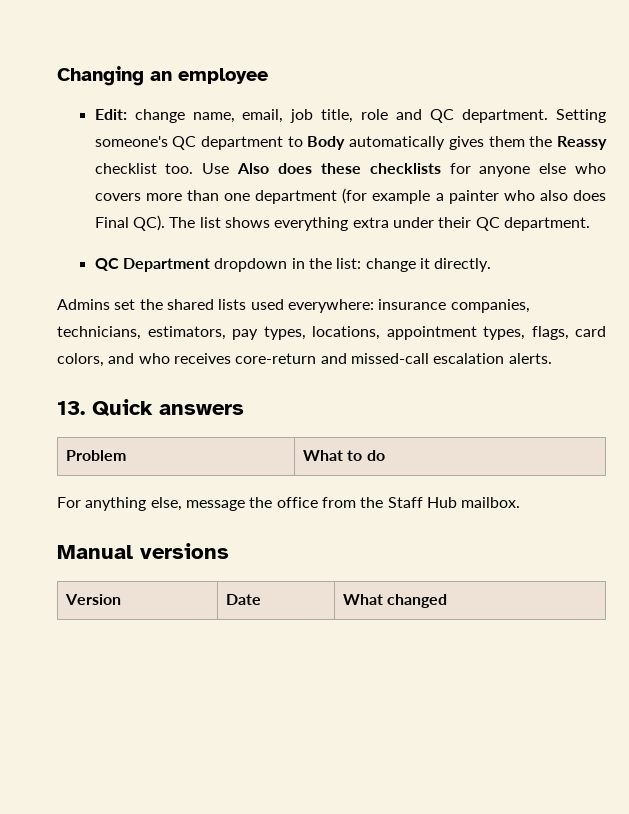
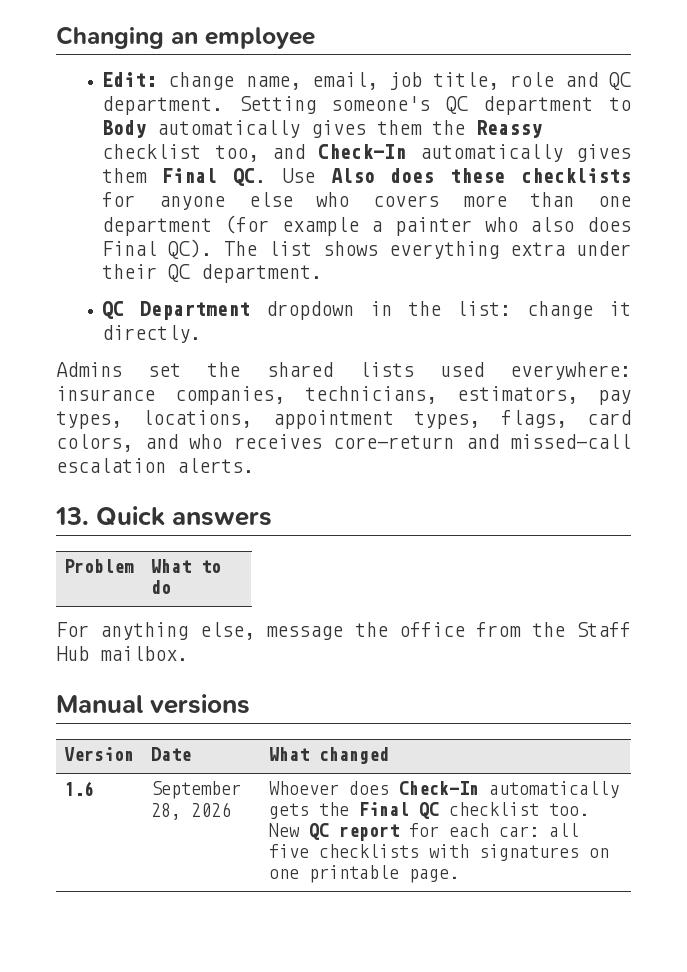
- Setting someone's QC department to Body automatically gives them the Reassy checklist too. Use Also does these checklists for anyone else who covers more than one department (for example a painter who also does Final QC). The list shows everything extra under their QC department.
+ Setting someone's QC department to Body automatically gives them the Reassy checklist too, and Check-In automatically gives them Final QC. Use Also does these checklists for anyone else who covers more than one department (for example a painter who also does Final QC). The list shows everything extra under their QC department.
+ 1.6 | September 28, 2026 | Whoever does Check-In automatically gets the Final QC checklist too. New QC report for each car: all five checklists with signatures on one printable page.

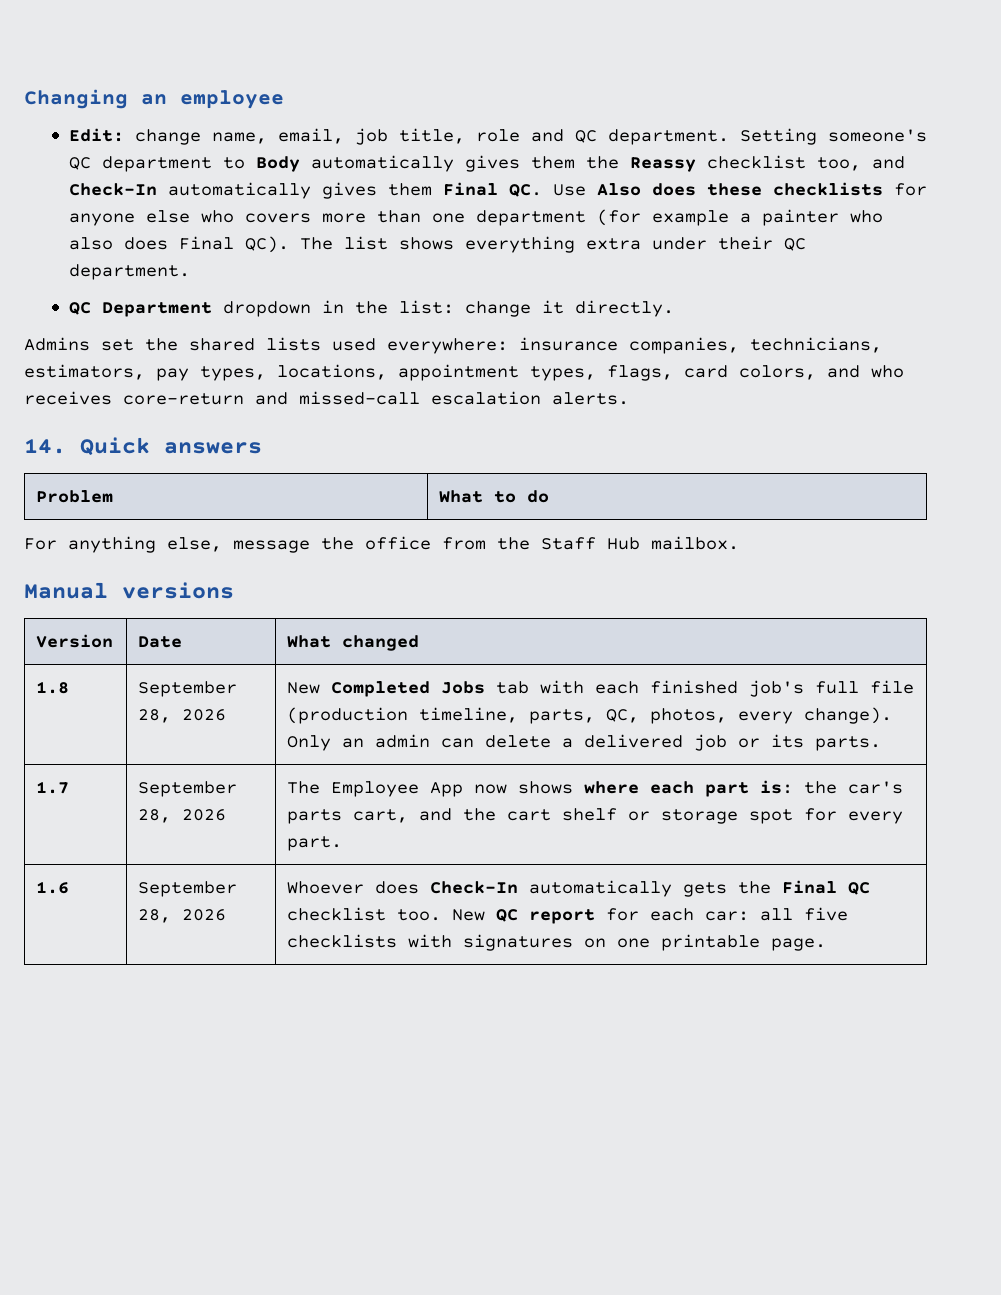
- 13. Quick answers
+ 14. Quick answers
+ 1.8 | September 28, 2026 | New Completed Jobs tab with each finished job's full file (production timeline, parts, QC, photos, every change). Only an admin can delete a delivered job or its parts.
+ 1.7 | September 28, 2026 | The Employee App now shows where each part is: the car's parts cart, and the cart shelf or storage spot for every part.

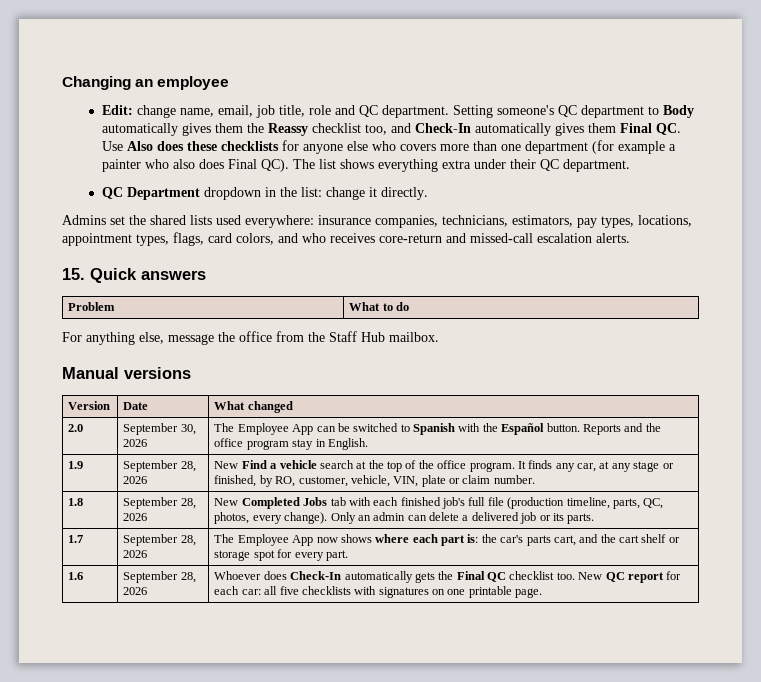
- 14. Quick answers
+ 15. Quick answers
+ 2.0 | September 30, 2026 | The Employee App can be switched to Spanish with the Español button. Reports and the office program stay in English.
+ 1.9 | September 28, 2026 | New Find a vehicle search at the top of the office program. It finds any car, at any stage or finished, by RO, customer, vehicle, VIN, plate or claim number.

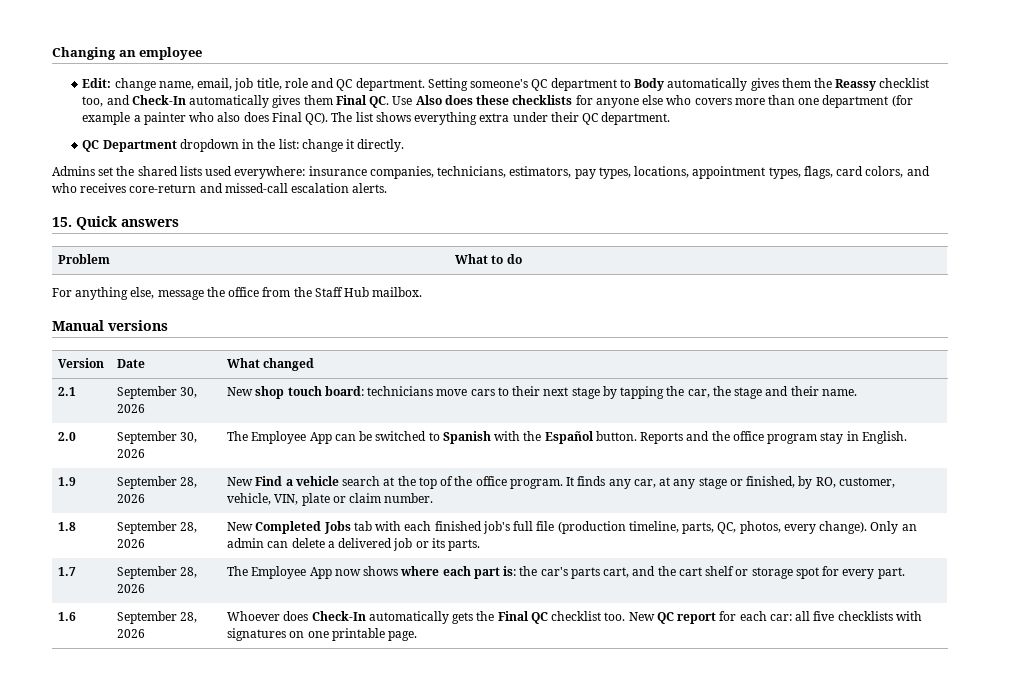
+ 2.1 | September 30, 2026 | New shop touch board: technicians move cars to their next stage by tapping the car, the stage and their name.

